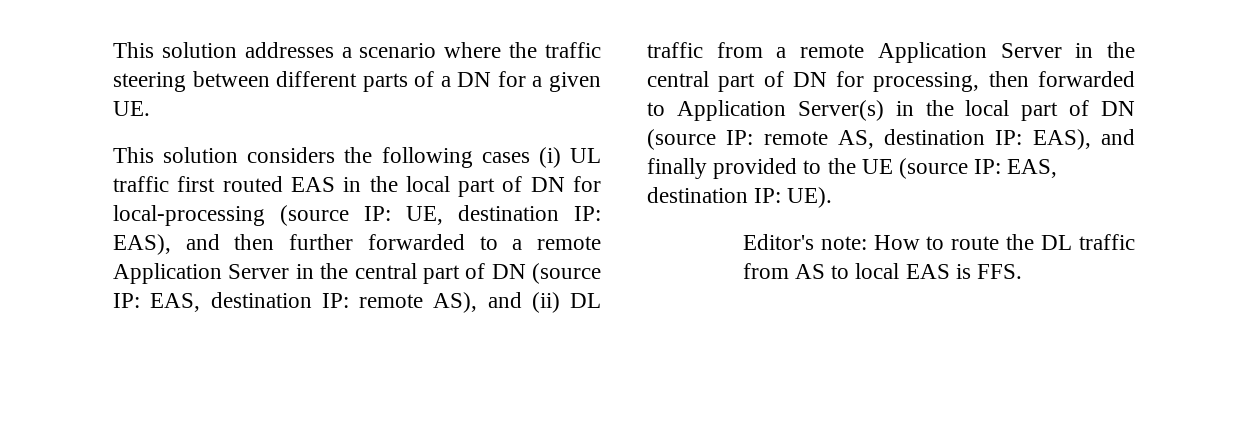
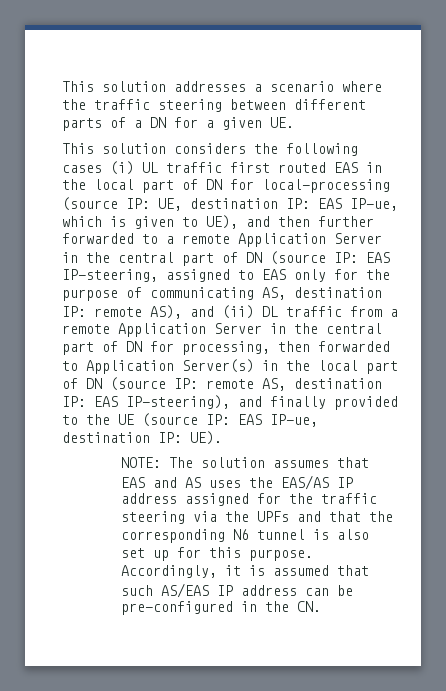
- EAS), and then further forwarded to a remote Application Server in the central part of DN (source IP: EAS, destination IP:
+ EAS IP-ue, which is given to UE), and then further forwarded to a remote Application Server in the central part of DN (source IP: EAS IP-steering, assigned to EAS only for the purpose of communicating AS, destination IP:
- EAS), and finally provided to the UE (source IP: EAS, destination IP:
+ EAS IP-steering), and finally provided to the UE (source IP: EAS IP-ue, destination IP:
- Editor's note: How to route the DL traffic from AS to local EAS is FFS.
+ NOTE: The solution assumes that EAS and AS uses the EAS/AS IP address assigned for the traffic steering via the UPFs and that the corresponding N6 tunnel is also set up for this purpose. Accordingly, it is assumed that such AS/EAS IP address can be pre-configured in the CN.

